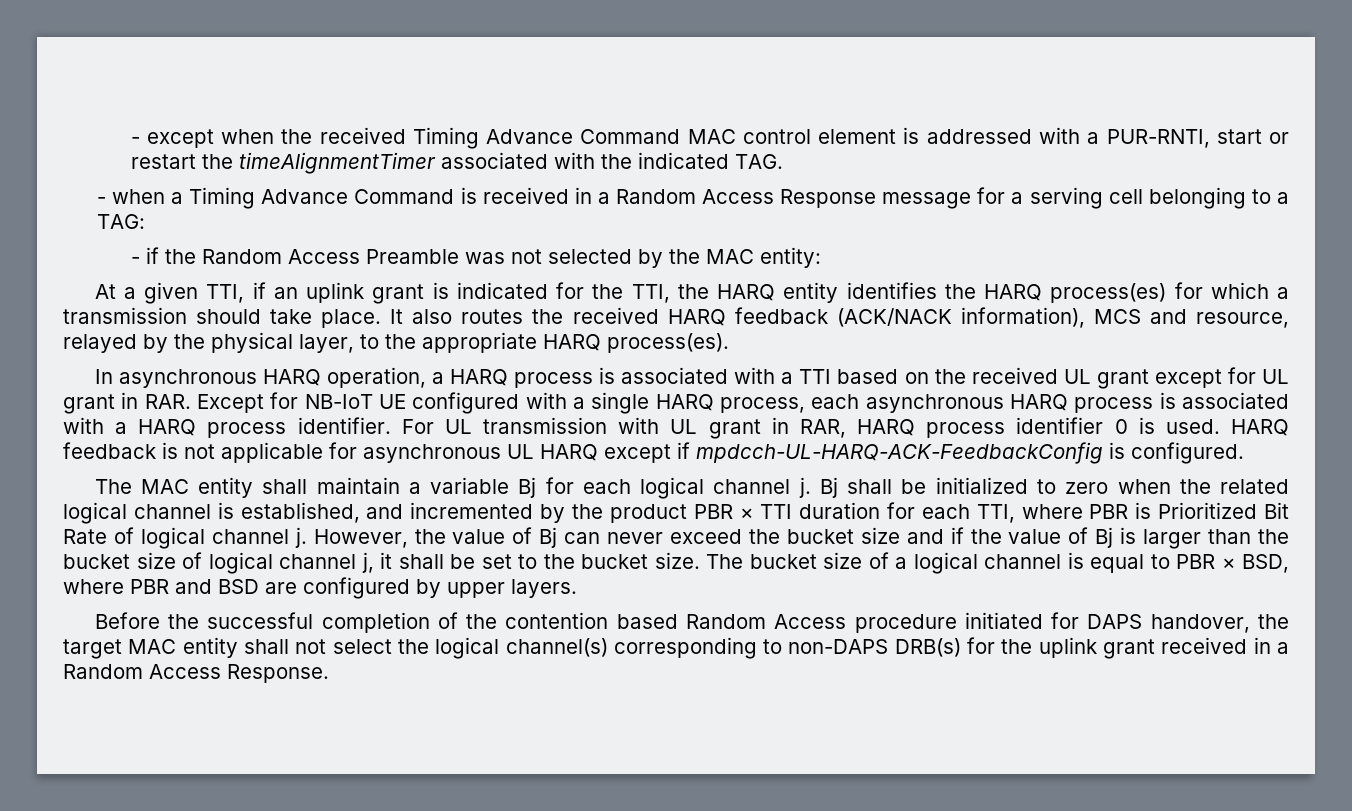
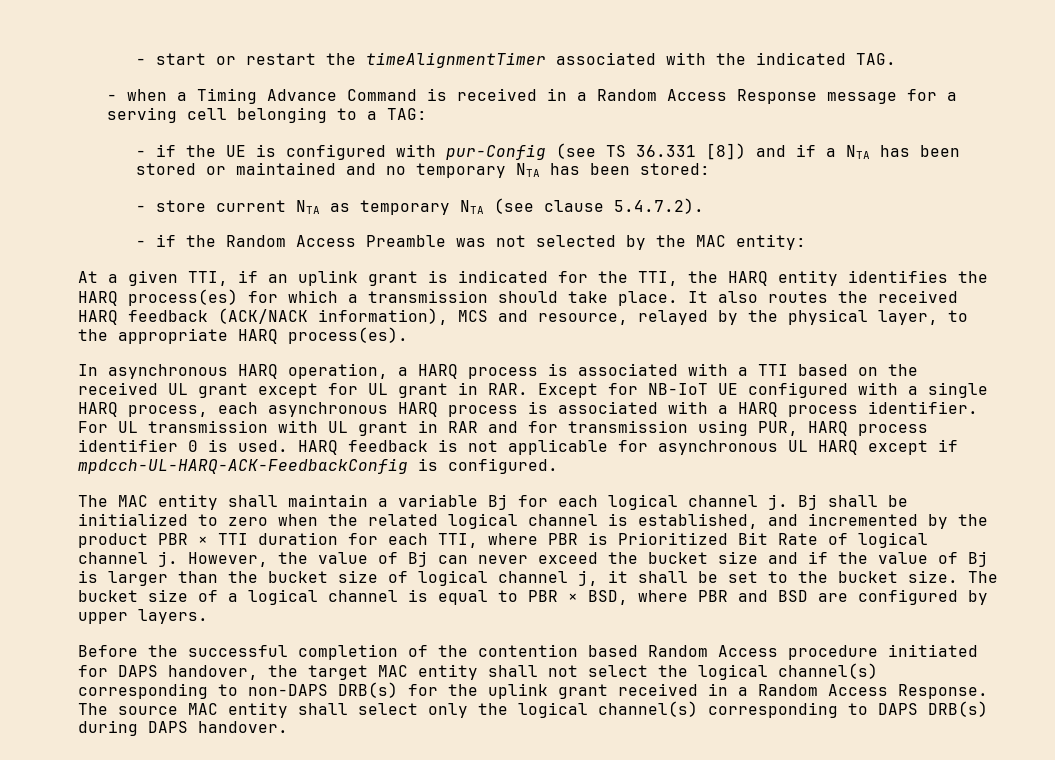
- - except when the received Timing Advance Command MAC control element is addressed with a PUR-RNTI, start or restart the timeAlignmentTimer associated with the indicated TAG.
+ - start or restart the timeAlignmentTimer associated with the indicated TAG.
+ - if the UE is configured with pur-Config (see TS 36.331 [8]) and if a NTA has been stored or maintained and no temporary NTA has been stored:
+ - store current NTA as temporary NTA (see clause 5.4.7.2).
- For UL transmission with UL grant in RAR, HARQ process identifier 0 is used.
+ For UL transmission with UL grant in RAR and for transmission using PUR, HARQ process identifier 0 is used.
+ The source MAC entity shall select only the logical channel(s) corresponding to DAPS DRB(s) during DAPS handover.

